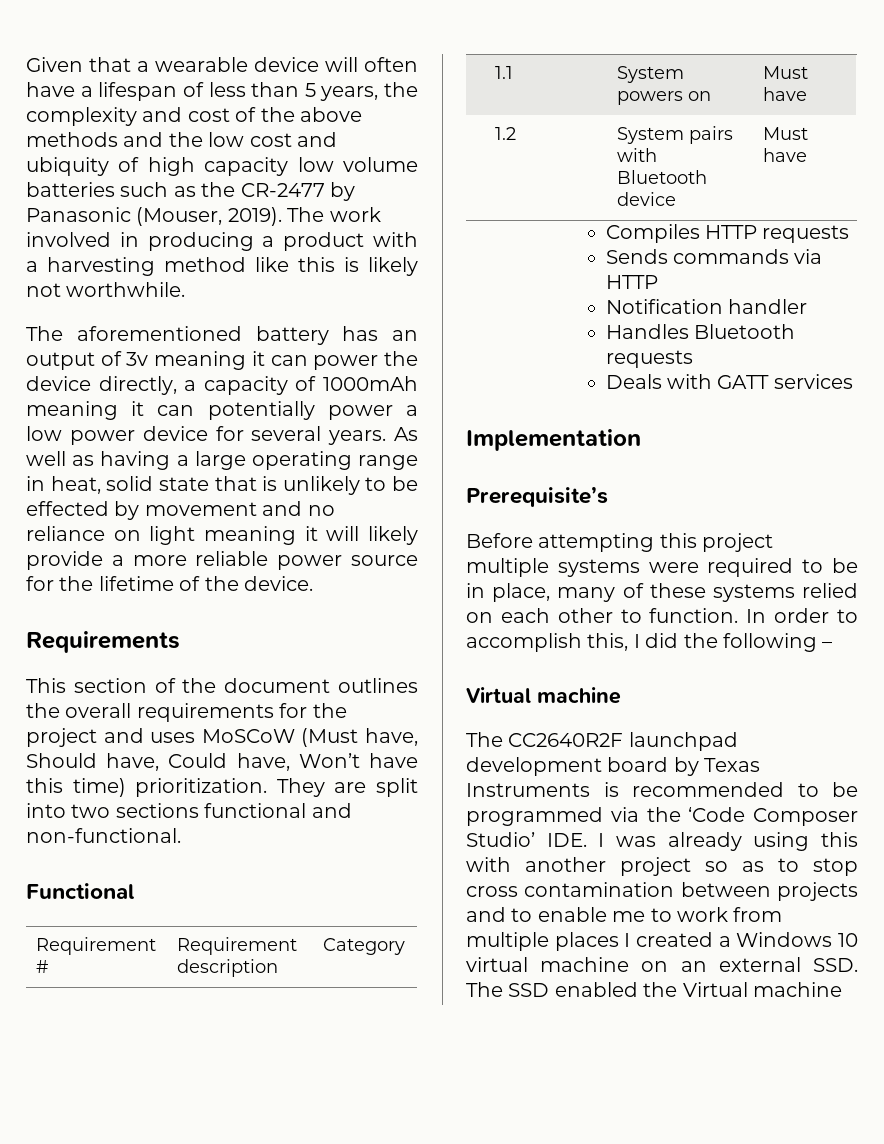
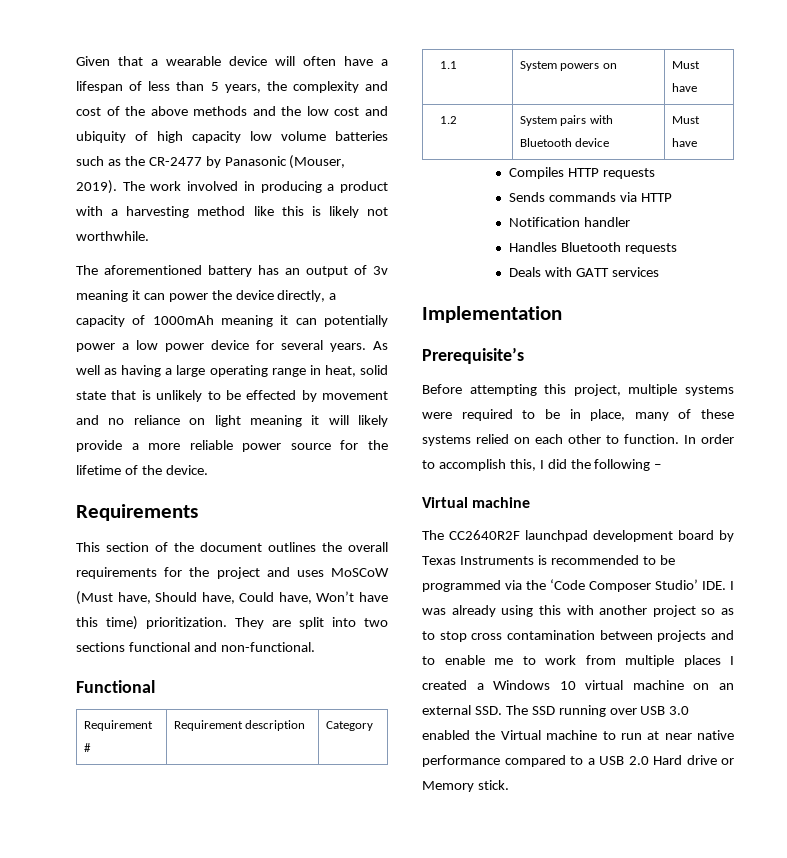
- Before attempting this project multiple systems were required to be in place, many of these systems relied on each other to function.
+ Before attempting this project, multiple systems were required to be in place, many of these systems relied on each other to function.
- The CC2640R2F launchpad development board by Texas Instruments is recommended to be programmed via the ‘Code Composer Studio’ IDE. I was already using this with another project so as to stop cross contamination between projects and to enable me to work from multiple places I created a Windows 10 virtual machine on an external SSD. The SSD enabled the Virtual machine
+ The CC2640R2F launchpad development board by Texas Instruments is recommended to be programmed via the ‘Code Composer Studio’ IDE. I was already using this with another project so as to stop cross contamination between projects and to enable me to work from multiple places I created a Windows 10 virtual machine on an external SSD. The SSD running over USB 3.0 enabled the Virtual machine to run at near native performance compared to a USB 2.0 Hard drive or Memory stick.

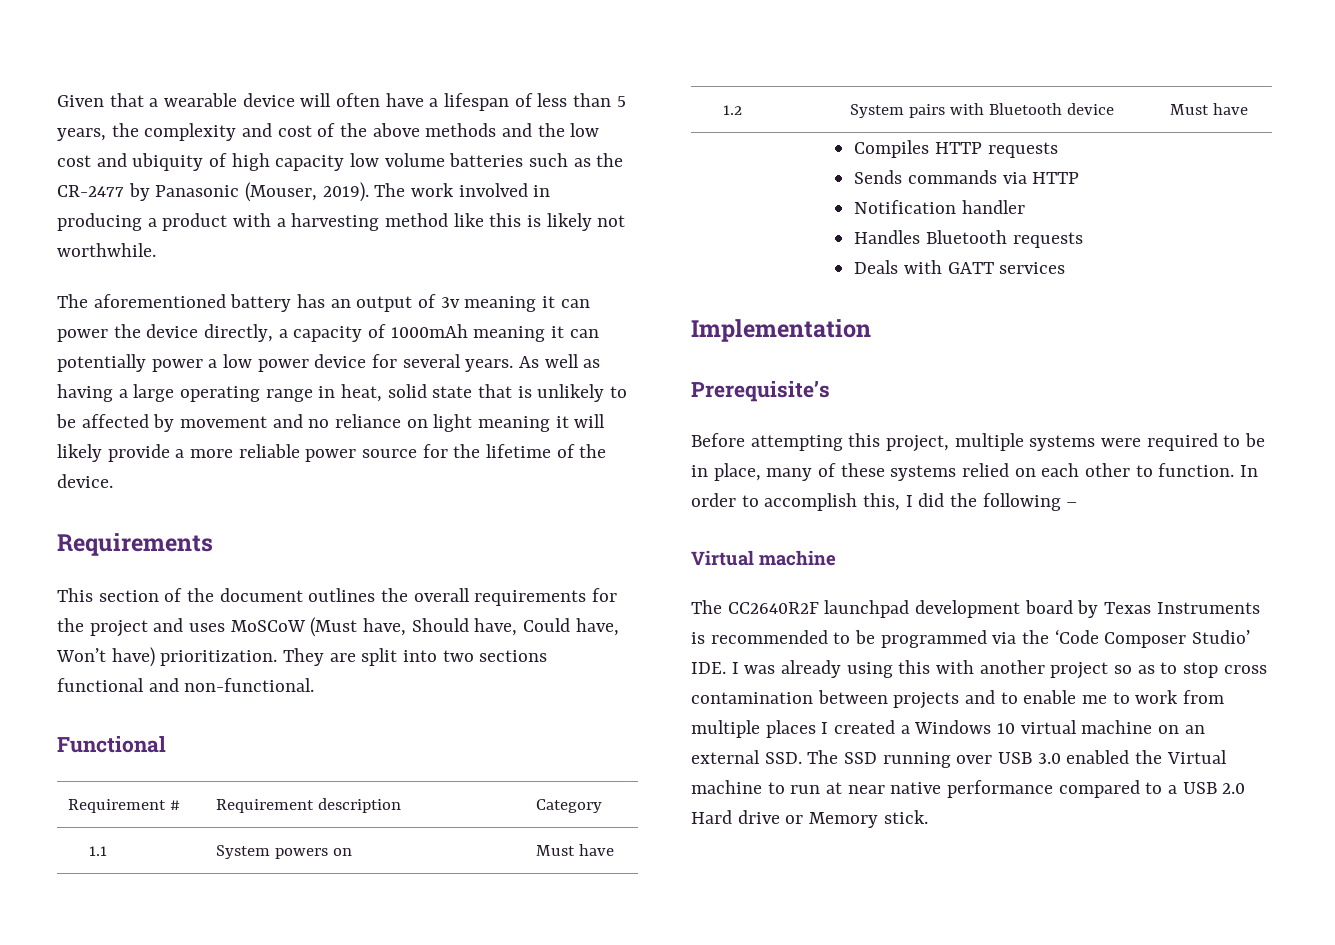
- As well as having a large operating range in heat, solid state that is unlikely to be effected by movement and no reliance on light meaning it will likely provide a more reliable power source for the lifetime of the device.
+ As well as having a large operating range in heat, solid state that is unlikely to be affected by movement and no reliance on light meaning it will likely provide a more reliable power source for the lifetime of the device.
- This section of the document outlines the overall requirements for the project and uses MoSCoW (Must have, Should have, Could have, Won’t have this time) prioritization.
+ This section of the document outlines the overall requirements for the project and uses MoSCoW (Must have, Should have, Could have, Won’t have) prioritization.

